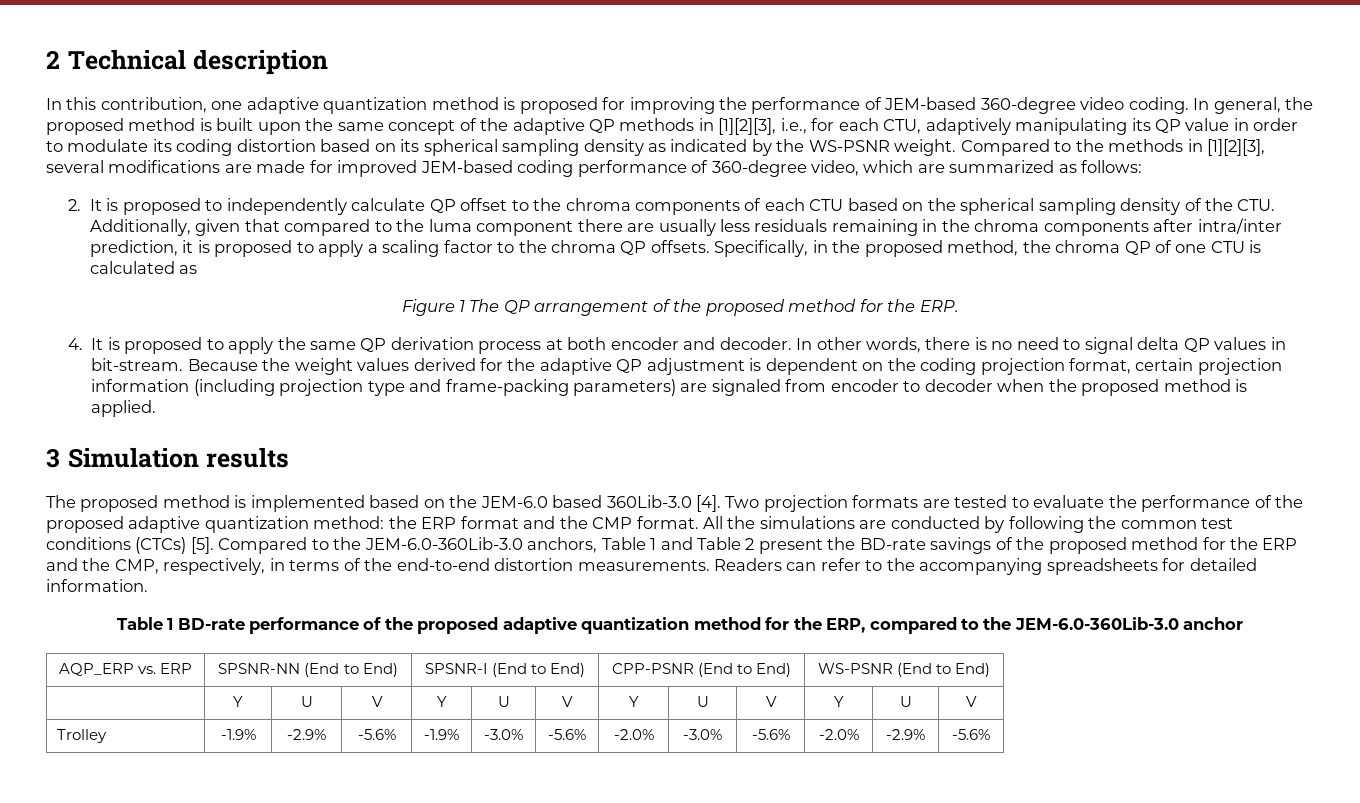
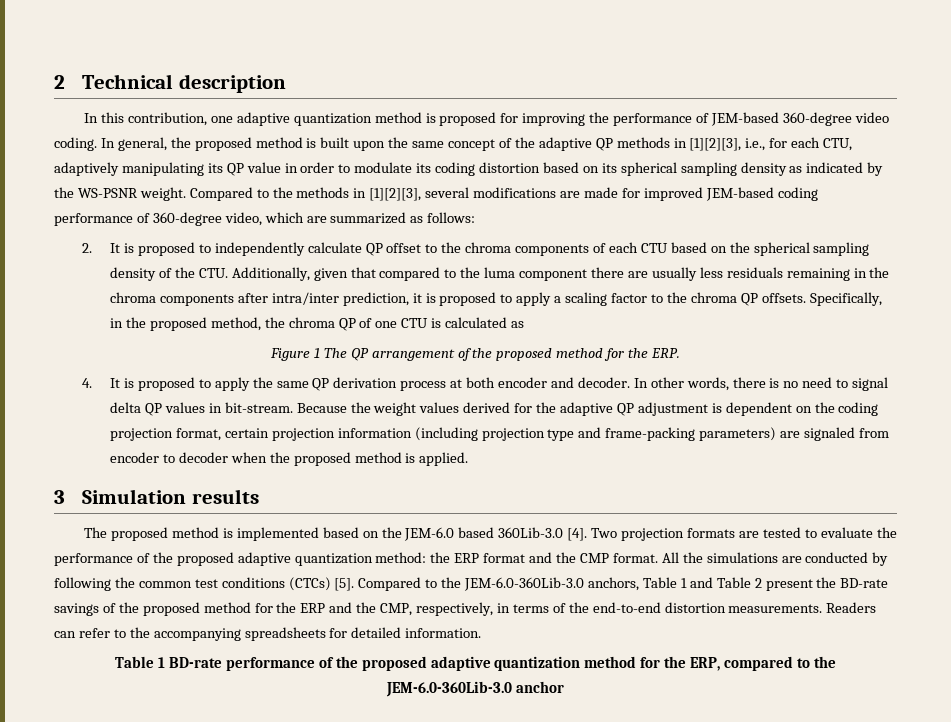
- AQP_ERP vs. ERP | SPSNR-NN (End to End) | SPSNR-I (End to End) | CPP-PSNR (End to End) | WS-PSNR (End to End)
- | Y | U | V | Y | U | V | Y | U | V | Y | U | V
- Trolley | -1.9% | -2.9% | -5.6% | -1.9% | -3.0% | -5.6% | -2.0% | -3.0% | -5.6% | -2.0% | -2.9% | -5.6%

